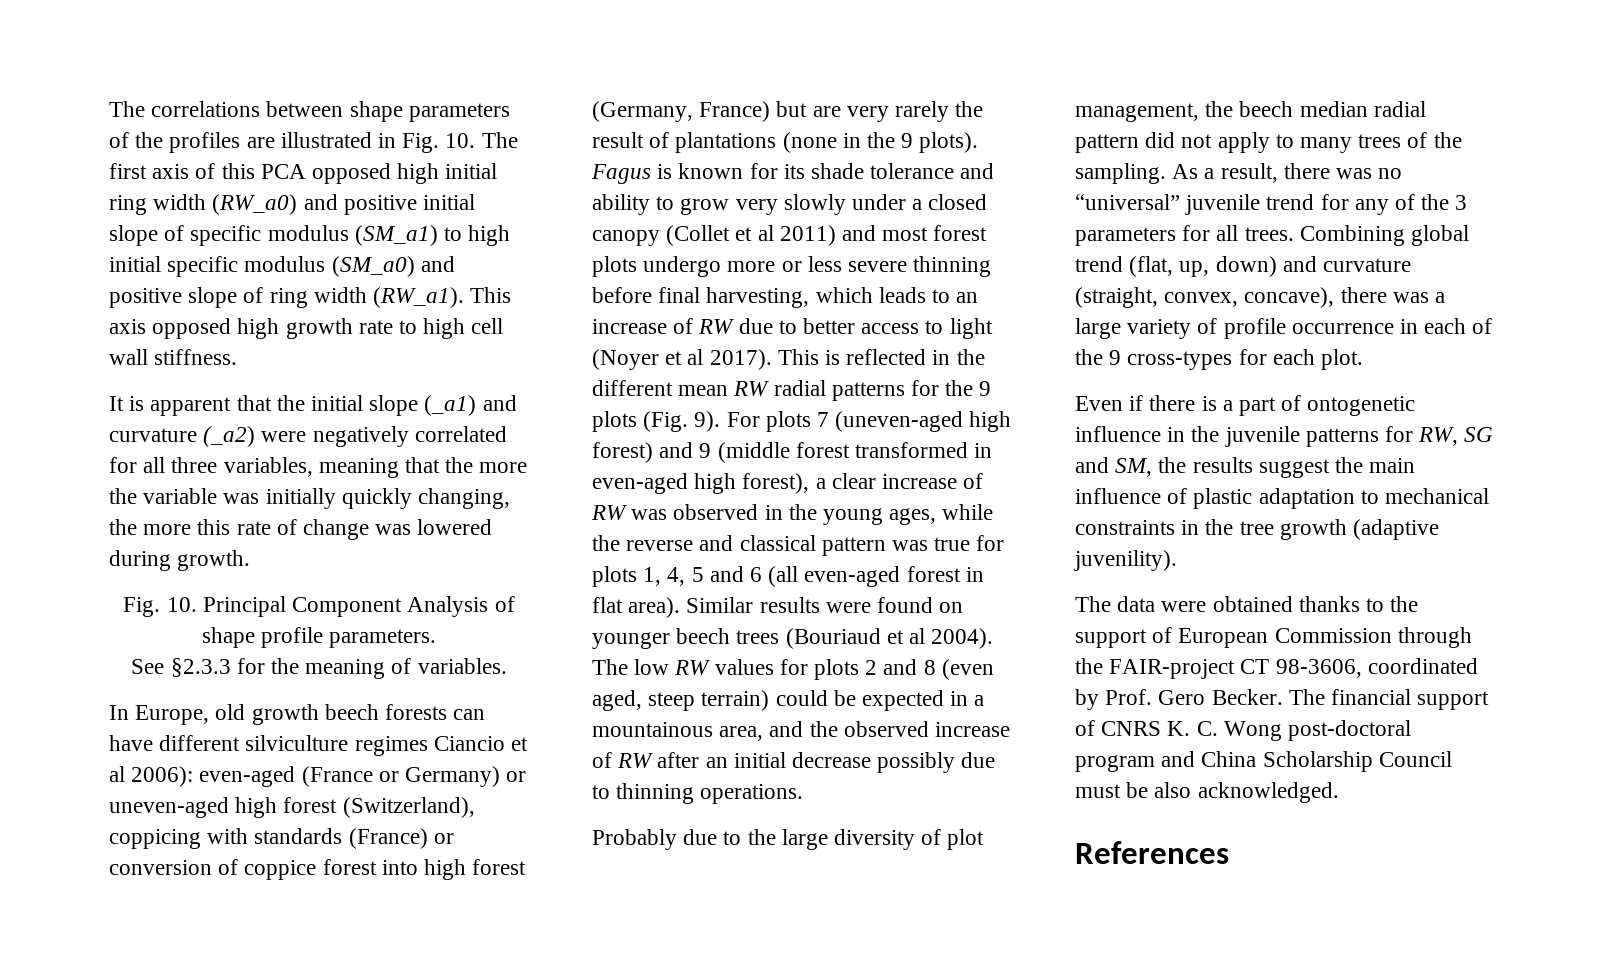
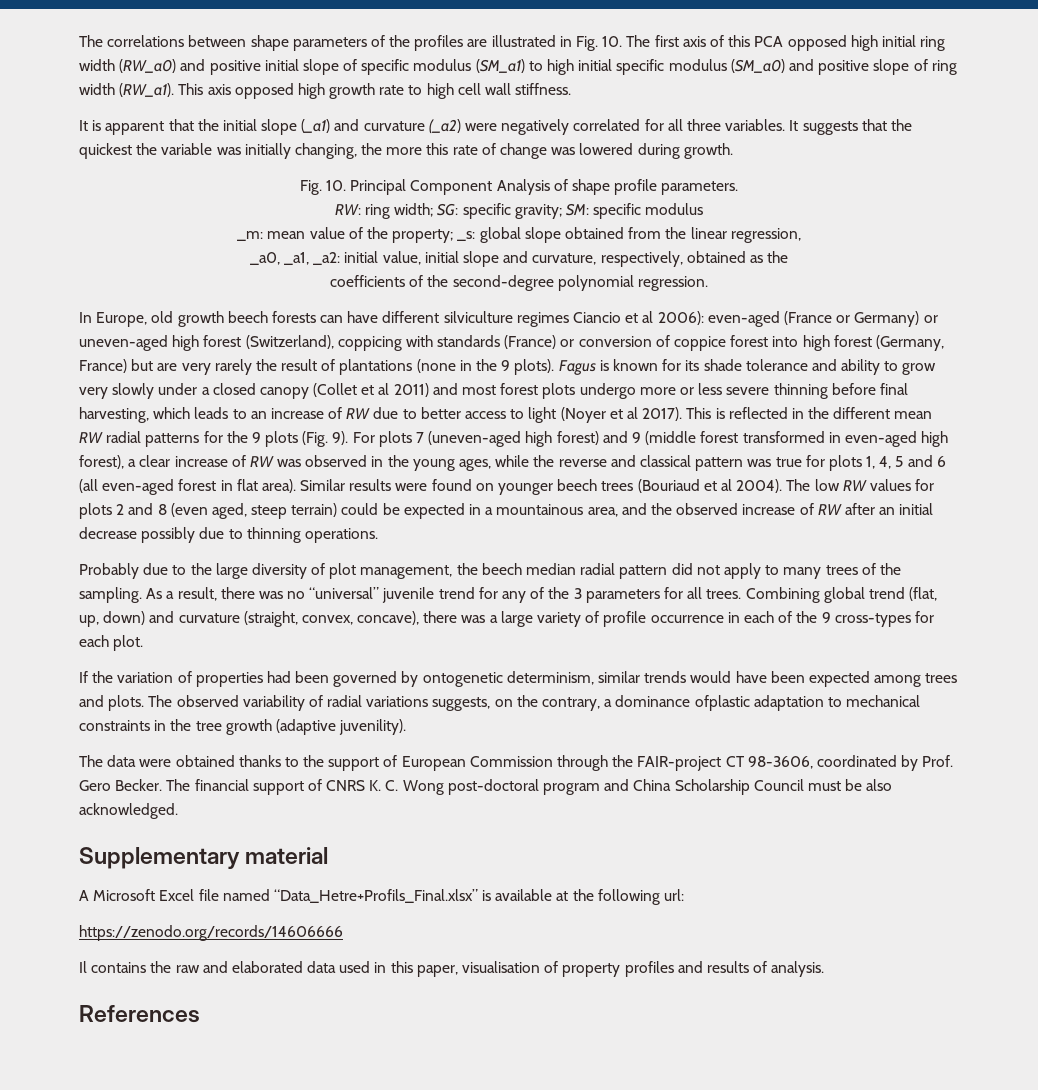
- It is apparent that the initial slope (_a1) and curvature (_a2) were negatively correlated for all three variables, meaning that the more the variable was initially quickly changing, the more this rate of change was lowered during growth.
+ It is apparent that the initial slope (_a1) and curvature (_a2) were negatively correlated for all three variables. It suggests that the quickest the variable was initially changing, the more this rate of change was lowered during growth.
- See §2.3.3 for the meaning of variables.
+ RW: ring width; SG: specific gravity; SM: specific modulus
+ _m: mean value of the property; _s: global slope obtained from the linear regression,
+ _a0, _a1, _a2: initial value, initial slope and curvature, respectively, obtained as the
+ coefficients of the second-degree polynomial regression.
- Even if there is a part of ontogenetic influence in the juvenile patterns for RW, SG and SM, the results suggest the main influence of plastic adaptation to mechanical constraints in the tree growth (adaptive juvenility).
+ If the variation of properties had been governed by ontogenetic determinism, similar trends would have been expected among trees and plots. The observed variability of radial variations suggests, on the contrary, a dominance ofplastic adaptation to mechanical constraints in the tree growth (adaptive juvenility).
+ Supplementary material
+ A Microsoft Excel file named “Data_Hetre+Profils_Final.xlsx” is available at the following url:
+ https://zenodo.org/records/14606666
+ Il contains the raw and elaborated data used in this paper, visualisation of property profiles and results of analysis.

